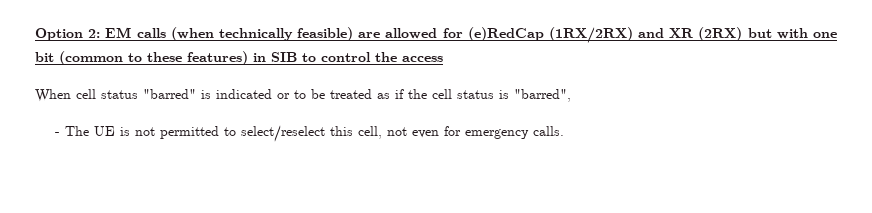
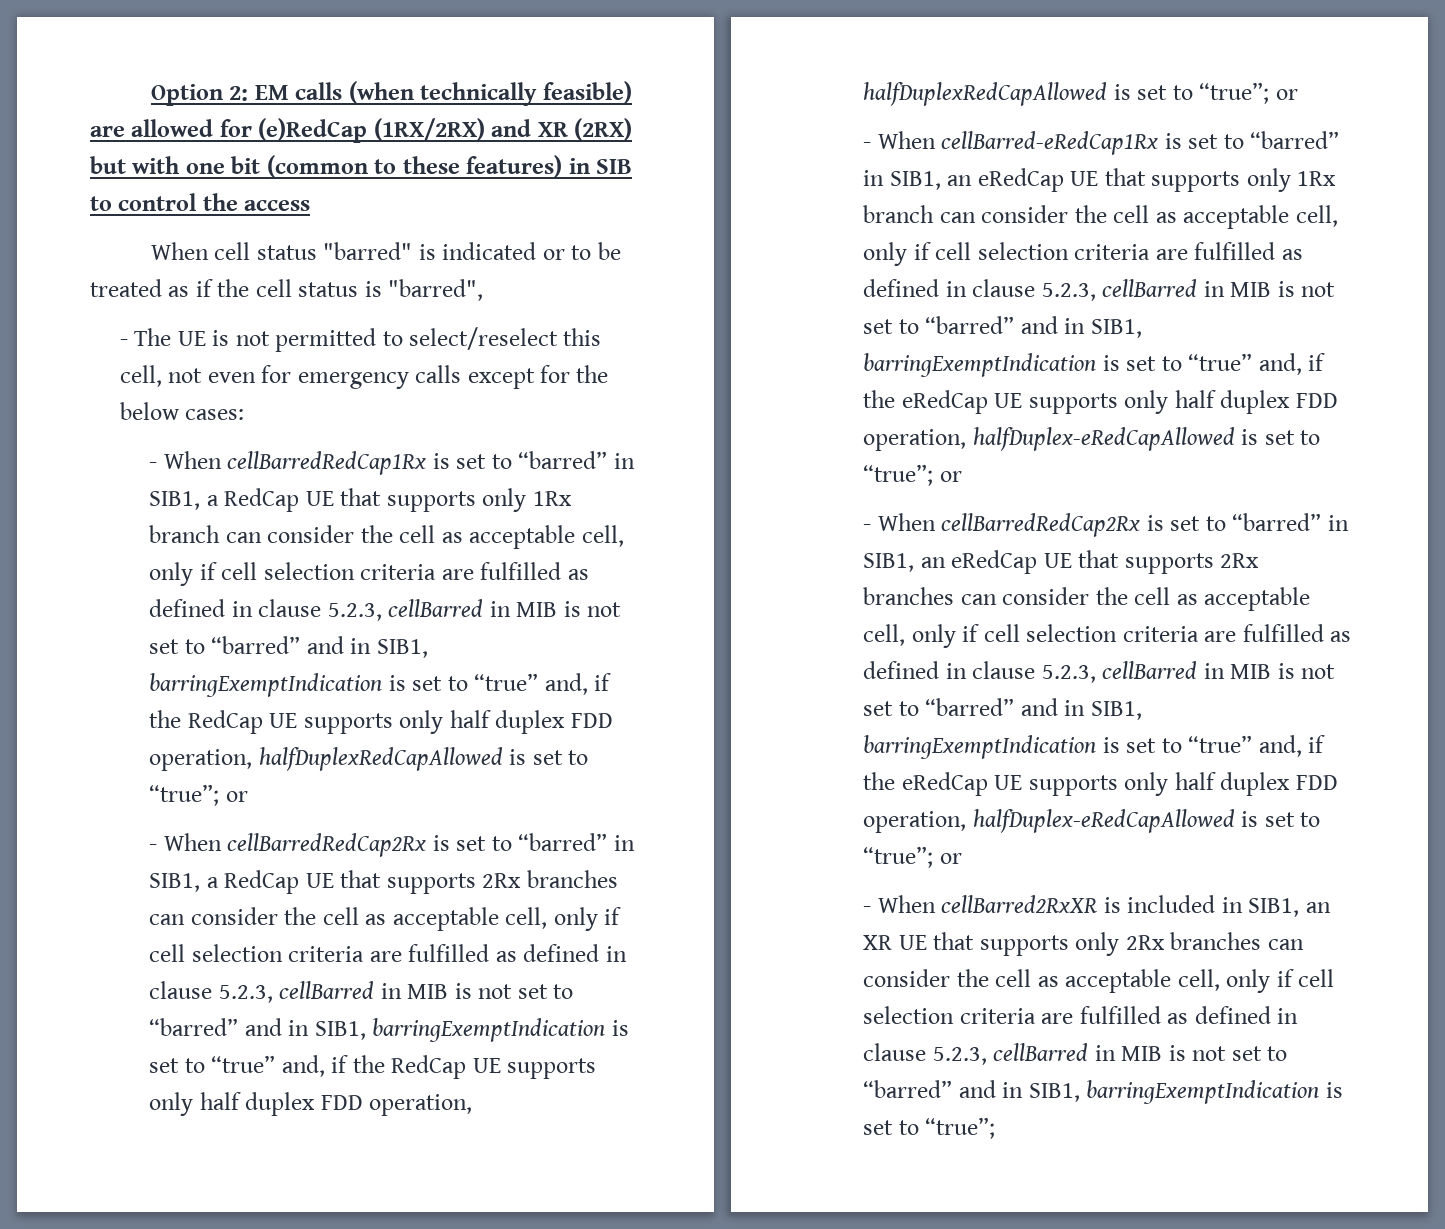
- - The UE is not permitted to select/reselect this cell, not even for emergency calls.
+ - The UE is not permitted to select/reselect this cell, not even for emergency calls except for the below cases:
+ - When cellBarredRedCap1Rx is set to “barred” in SIB1, a RedCap UE that supports only 1Rx branch can consider the cell as acceptable cell, only if cell selection criteria are fulfilled as defined in clause 5.2.3, cellBarred in MIB is not set to “barred” and in SIB1, barringExemptIndication is set to “true” and, if the RedCap UE supports only half duplex FDD operation, halfDuplexRedCapAllowed is set to “true”; or
+ - When cellBarredRedCap2Rx is set to “barred” in SIB1, a RedCap UE that supports 2Rx branches can consider the cell as acceptable cell, only if cell selection criteria are fulfilled as defined in clause 5.2.3, cellBarred in MIB is not set to “barred” and in SIB1, barringExemptIndication is set to “true” and, if the RedCap UE supports only half duplex FDD operation, halfDuplexRedCapAllowed is set to “true”; or
+ - When cellBarred-eRedCap1Rx is set to “barred” in SIB1, an eRedCap UE that supports only 1Rx branch can consider the cell as acceptable cell, only if cell selection criteria are fulfilled as defined in clause 5.2.3, cellBarred in MIB is not set to “barred” and in SIB1, barringExemptIndication is set to “true” and, if the eRedCap UE supports only half duplex FDD operation, halfDuplex-eRedCapAllowed is set to “true”; or
+ - When cellBarredRedCap2Rx is set to “barred” in SIB1, an eRedCap UE that supports 2Rx branches can consider the cell as acceptable cell, only if cell selection criteria are fulfilled as defined in clause 5.2.3, cellBarred in MIB is not set to “barred” and in SIB1, barringExemptIndication is set to “true” and, if the eRedCap UE supports only half duplex FDD operation, halfDuplex-eRedCapAllowed is set to “true”; or
+ - When cellBarred2RxXR is included in SIB1, an XR UE that supports only 2Rx branches can consider the cell as acceptable cell, only if cell selection criteria are fulfilled as defined in clause 5.2.3, cellBarred in MIB is not set to “barred” and in SIB1, barringExemptIndication is set to “true”;

